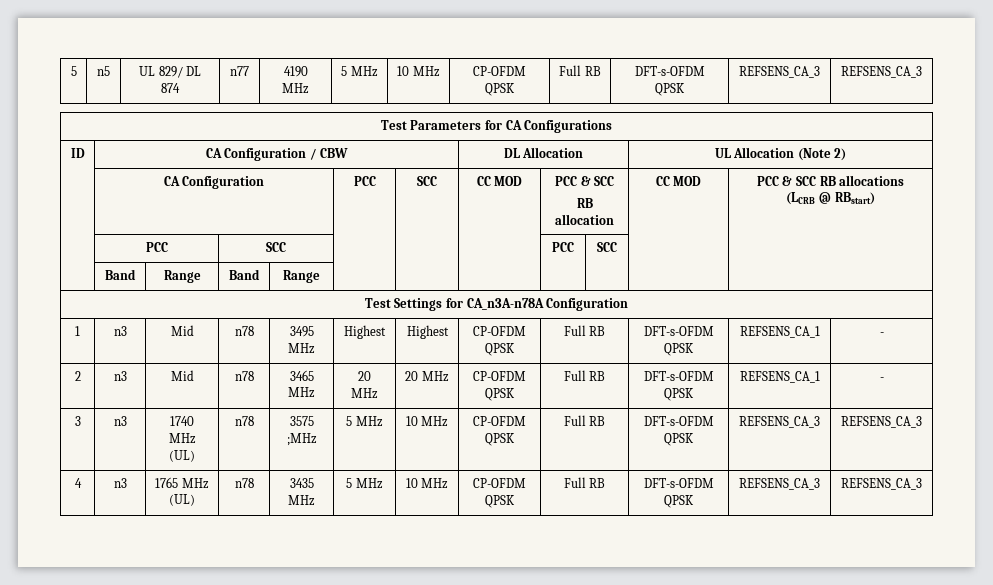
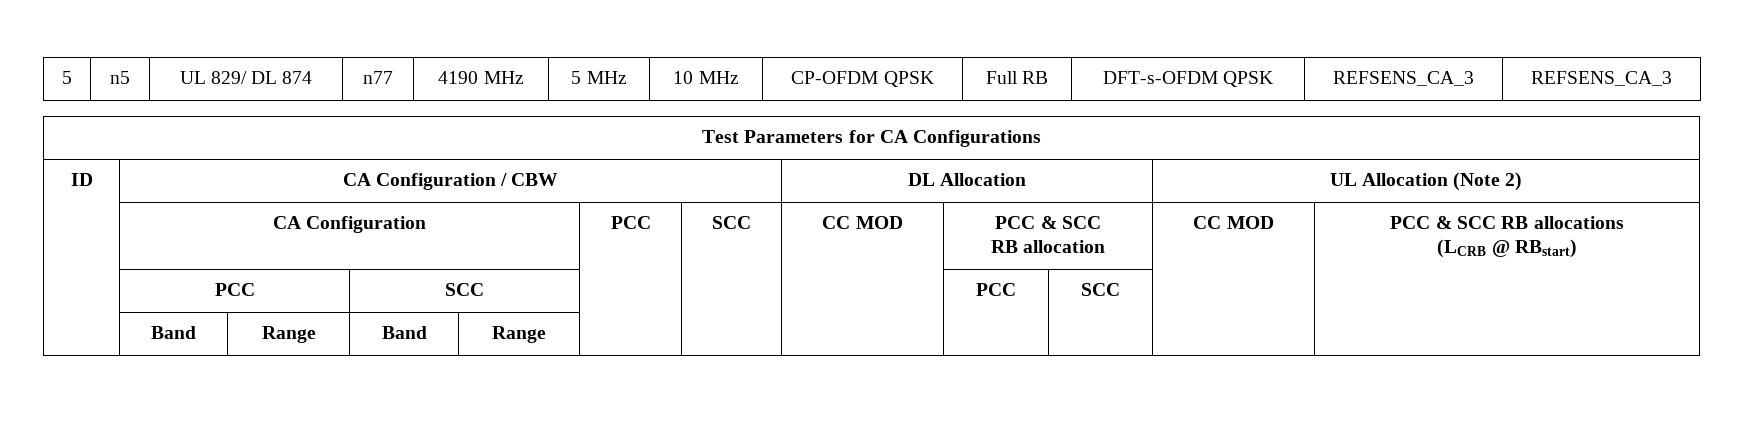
- Test Settings for CA_n3A-n78A Configuration
- 1 | n3 | Mid | n78 | 3495 MHz | Highest | Highest | CP-OFDM QPSK | Full RB | DFT-s-OFDM QPSK | REFSENS_CA_1 | -
- 2 | n3 | Mid | n78 | 3465 MHz | 20 MHz | 20 MHz | CP-OFDM QPSK | Full RB | DFT-s-OFDM QPSK | REFSENS_CA_1 | -
- 3 | n3 | 1740 MHz (UL) | n78 | 3575 ;MHz | 5 MHz | 10 MHz | CP-OFDM QPSK | Full RB | DFT-s-OFDM QPSK | REFSENS_CA_3 | REFSENS_CA_3
- 4 | n3 | 1765 MHz (UL) | n78 | 3435 MHz | 5 MHz | 10 MHz | CP-OFDM QPSK | Full RB | DFT-s-OFDM QPSK | REFSENS_CA_3 | REFSENS_CA_3

